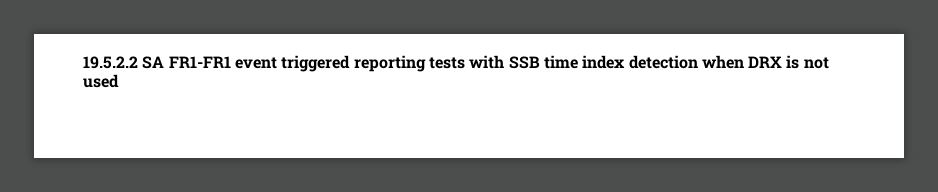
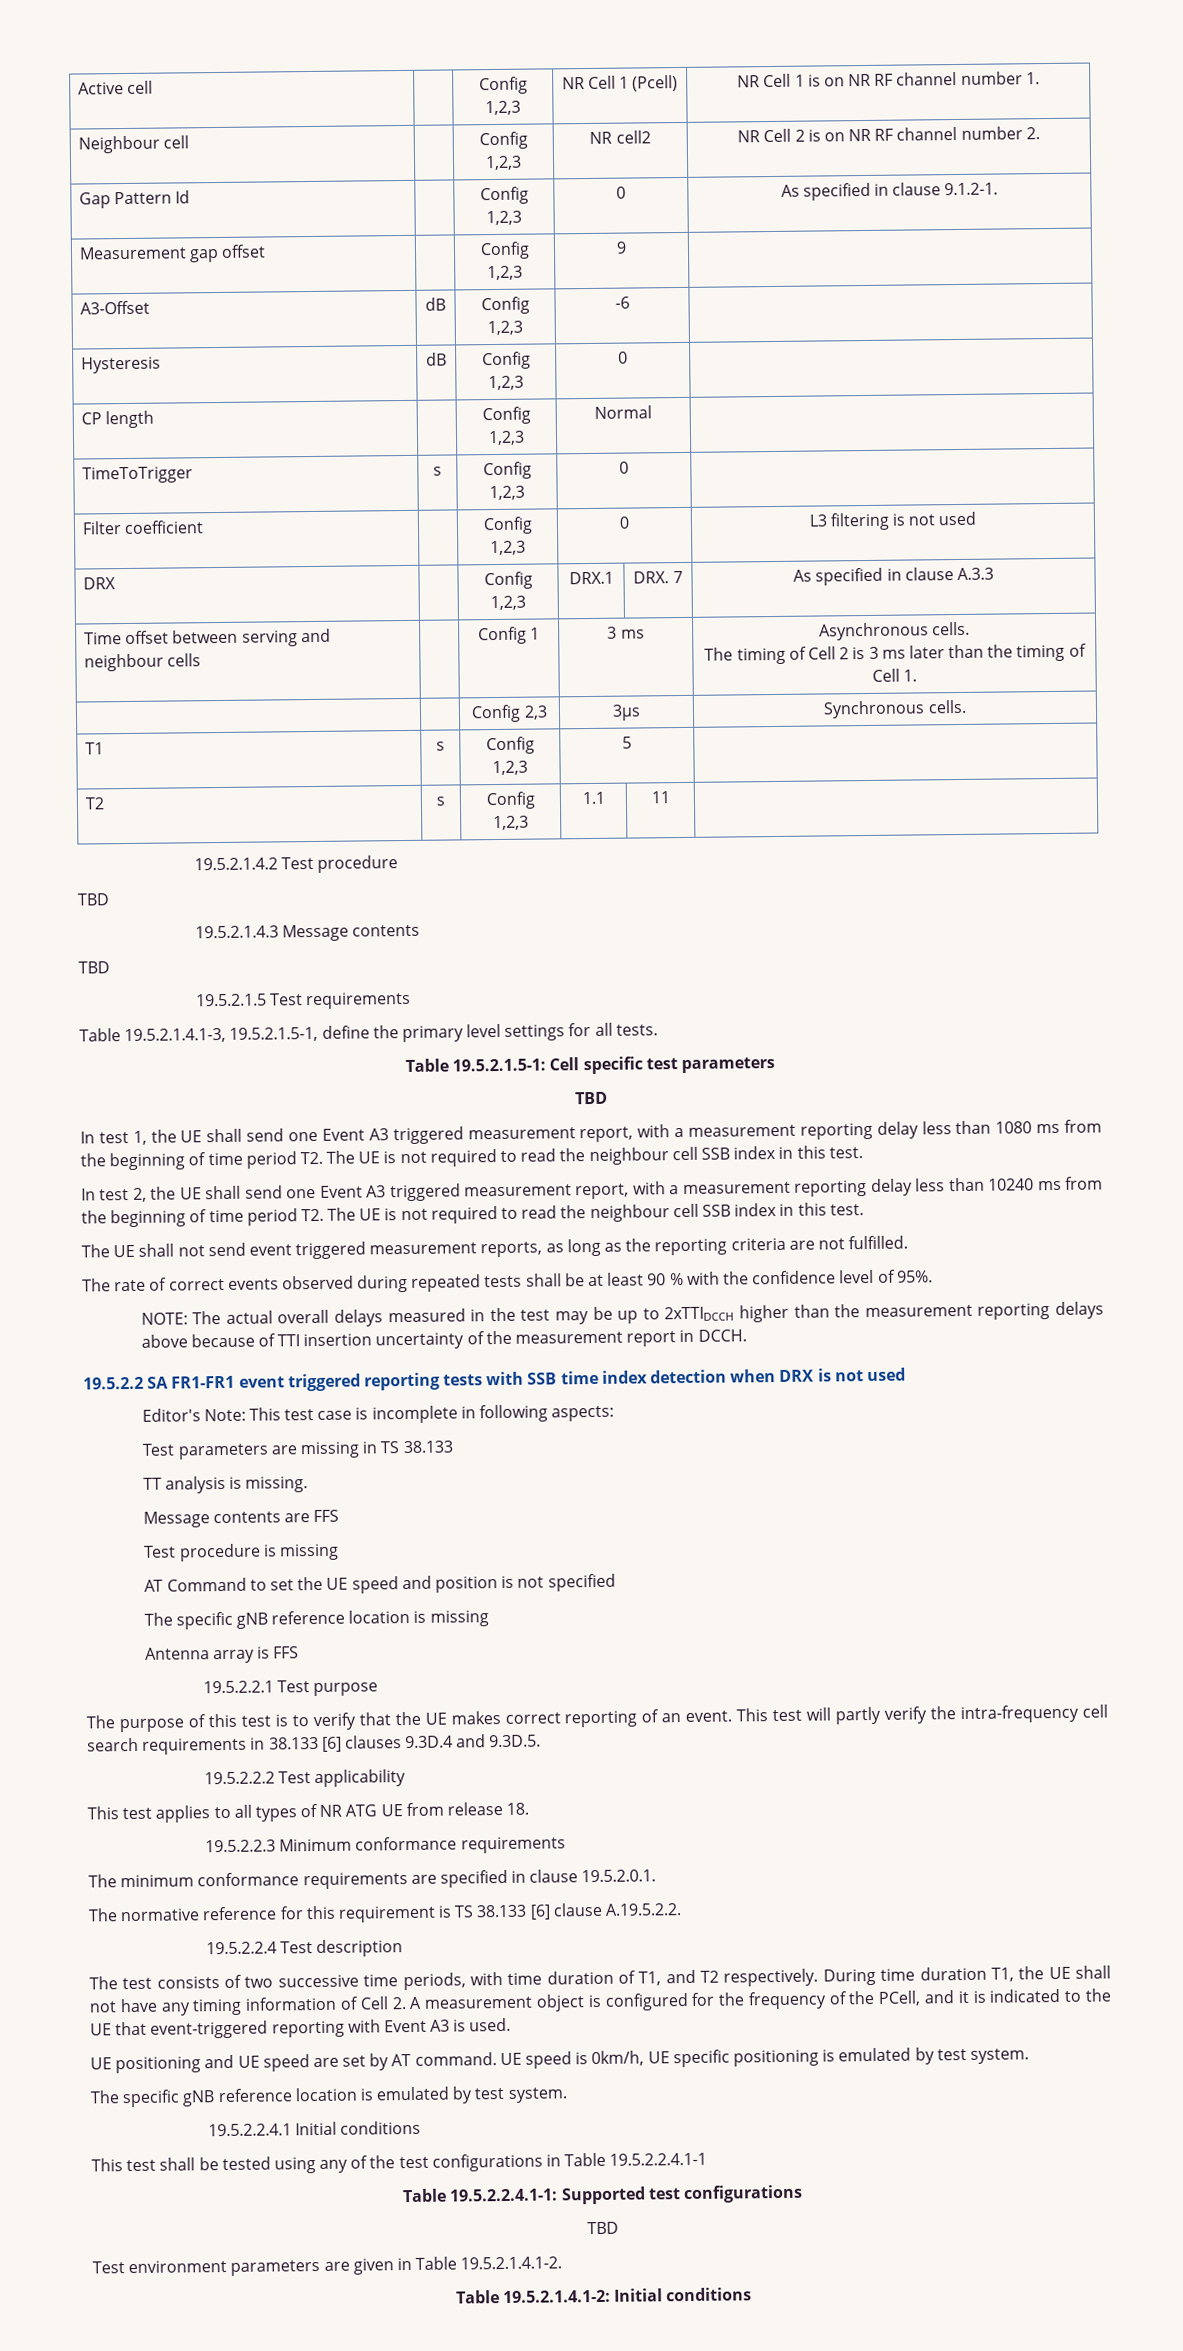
+ Active cell | | Config 1,2,3 | NR Cell 1 (Pcell) | NR Cell 1 is on NR RF channel number 1.
+ Neighbour cell | | Config 1,2,3 | NR cell2 | NR Cell 2 is on NR RF channel number 2.
+ Gap Pattern Id | | Config 1,2,3 | 0 | As specified in clause 9.1.2-1.
+ Measurement gap offset | | Config 1,2,3 | 9 |
+ A3-Offset | dB | Config 1,2,3 | -6 |
+ Hysteresis | dB | Config 1,2,3 | 0 |
+ CP length | | Config 1,2,3 | Normal |
+ TimeToTrigger | s | Config 1,2,3 | 0 |
+ Filter coefficient | | Config 1,2,3 | 0 | L3 filtering is not used
+ DRX | | Config 1,2,3 | DRX.1 | DRX. 7 | As specified in clause A.3.3
+ Time offset between serving and neighbour cells | | Config 1 | 3 ms | Asynchronous cells.
+ The timing of Cell 2 is 3 ms later than the timing of Cell 1.
+ | | Config 2,3 | 3μs | Synchronous cells.
+ T1 | s | Config 1,2,3 | 5 |
+ T2 | s | Config 1,2,3 | 1.1 | 11 |
+ 19.5.2.1.4.2 Test procedure
+ TBD
+ 19.5.2.1.4.3 Message contents
+ TBD
+ 19.5.2.1.5 Test requirements
+ Table 19.5.2.1.4.1-3, 19.5.2.1.5-1, define the primary level settings for all tests.
+ Table 19.5.2.1.5-1: Cell specific test parameters
+ TBD
+ In test 1, the UE shall send one Event A3 triggered measurement report, with a measurement reporting delay less than 1080 ms from the beginning of time period T2. The UE is not required to read the neighbour cell SSB index in this test.
+ In test 2, the UE shall send one Event A3 triggered measurement report, with a measurement reporting delay less than 10240 ms from the beginning of time period T2. The UE is not required to read the neighbour cell SSB index in this test.
+ The UE shall not send event triggered measurement reports, as long as the reporting criteria are not fulfilled.
+ The rate of correct events observed during repeated tests shall be at least 90 % with the confidence level of 95%.
+ NOTE: The actual overall delays measured in the test may be up to 2xTTIDCCH higher than the measurement reporting delays above because of TTI insertion uncertainty of the measurement report in DCCH.
+ Editor's Note: This test case is incomplete in following aspects:
+ Test parameters are missing in TS 38.133
+ TT analysis is missing.
+ Message contents are FFS
+ Test procedure is missing
+ AT Command to set the UE speed and position is not specified
+ The specific gNB reference location is missing
+ Antenna array is FFS
+ 19.5.2.2.1 Test purpose
+ The purpose of this test is to verify that the UE makes correct reporting of an event. This test will partly verify the intra-frequency cell search requirements in 38.133 [6] clauses 9.3D.4 and 9.3D.5.
+ 19.5.2.2.2 Test applicability
+ This test applies to all types of NR ATG UE from release 18.
+ 19.5.2.2.3 Minimum conformance requirements
+ The minimum conformance requirements are specified in clause 19.5.2.0.1.
+ The normative reference for this requirement is TS 38.133 [6] clause A.19.5.2.2.
+ 19.5.2.2.4 Test description
+ The test consists of two successive time periods, with time duration of T1, and T2 respectively. During time duration T1, the UE shall not have any timing information of Cell 2. A measurement object is configured for the frequency of the PCell, and it is indicated to the UE that event-triggered reporting with Event A3 is used.
+ UE positioning and UE speed are set by AT command. UE speed is 0km/h, UE specific positioning is emulated by test system.
+ The specific gNB reference location is emulated by test system.
+ 19.5.2.2.4.1 Initial conditions
+ This test shall be tested using any of the test configurations in Table 19.5.2.2.4.1-1
+ Table 19.5.2.2.4.1-1: Supported test configurations
+ TBD
+ Test environment parameters are given in Table 19.5.2.1.4.1-2.
+ Table 19.5.2.1.4.1-2: Initial conditions

